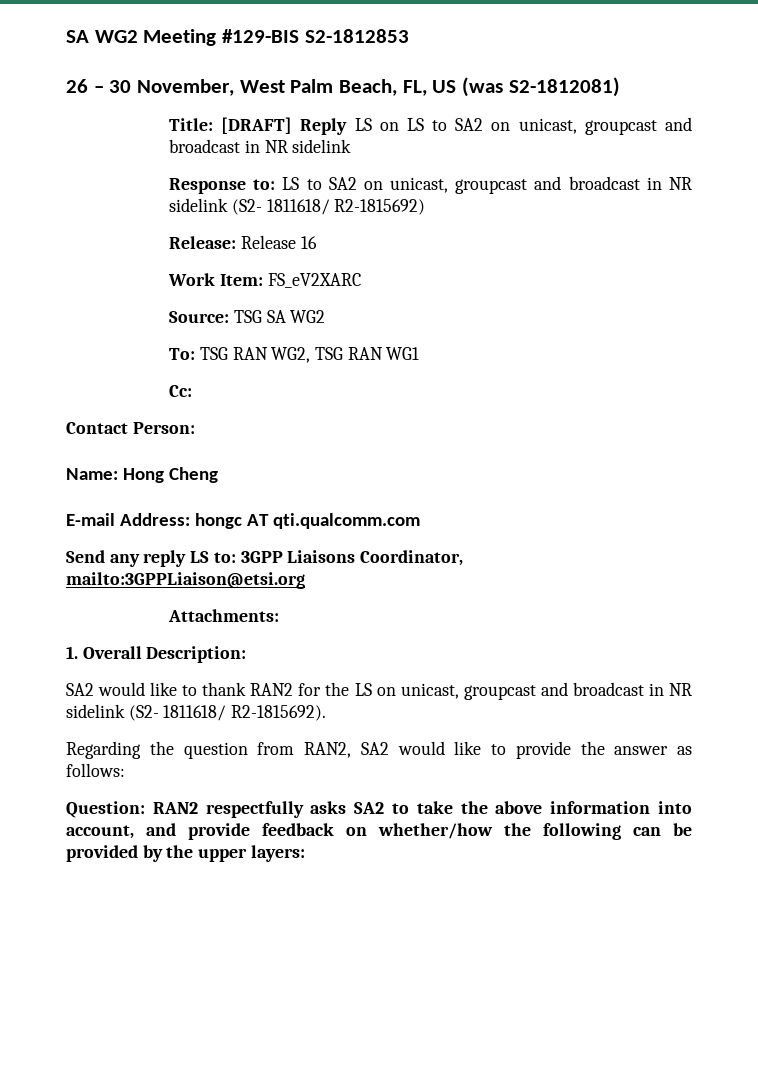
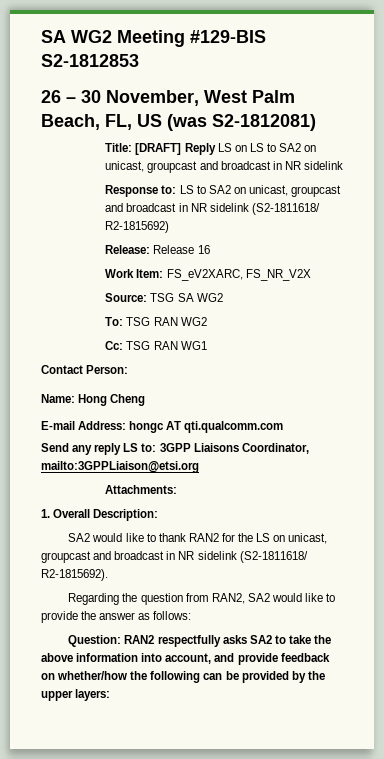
- Response to: LS to SA2 on unicast, groupcast and broadcast in NR sidelink (S2- 1811618/ R2-1815692)
+ Response to: LS to SA2 on unicast, groupcast and broadcast in NR sidelink (S2-1811618/ R2-1815692)
- Work Item: FS_eV2XARC
+ Work Item: FS_eV2XARC, FS_NR_V2X
- To: TSG RAN WG2, TSG RAN WG1
+ To: TSG RAN WG2
+ Cc: TSG RAN WG1
- Cc:
- SA2 would like to thank RAN2 for the LS on unicast, groupcast and broadcast in NR sidelink (S2- 1811618/ R2-1815692).
+ SA2 would like to thank RAN2 for the LS on unicast, groupcast and broadcast in NR sidelink (S2-1811618/ R2-1815692).

